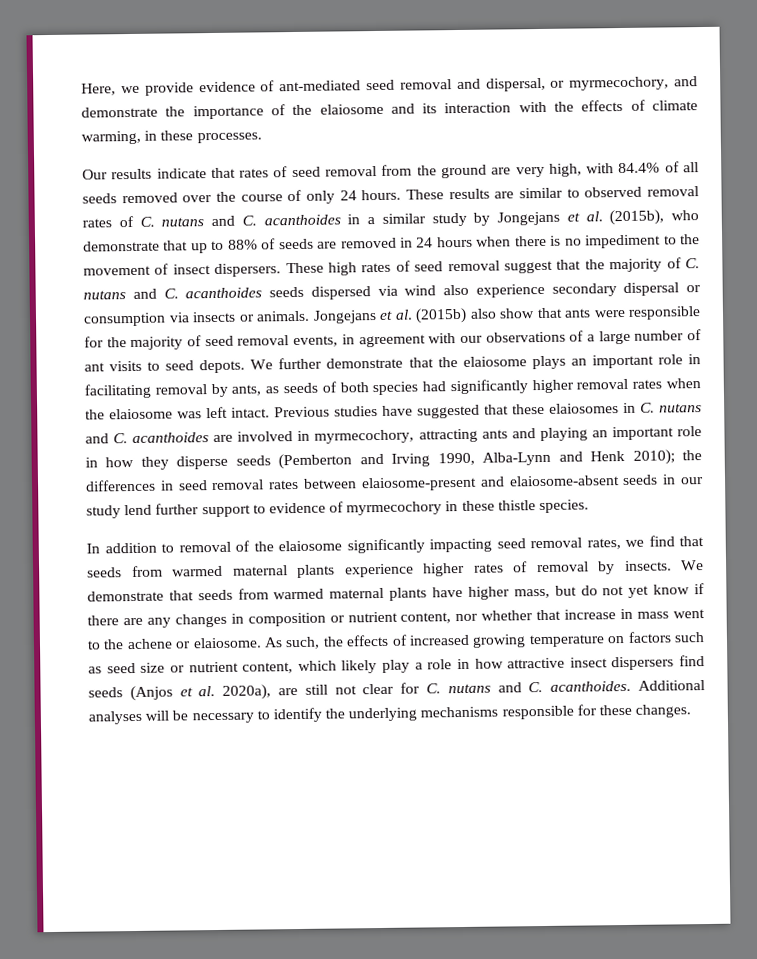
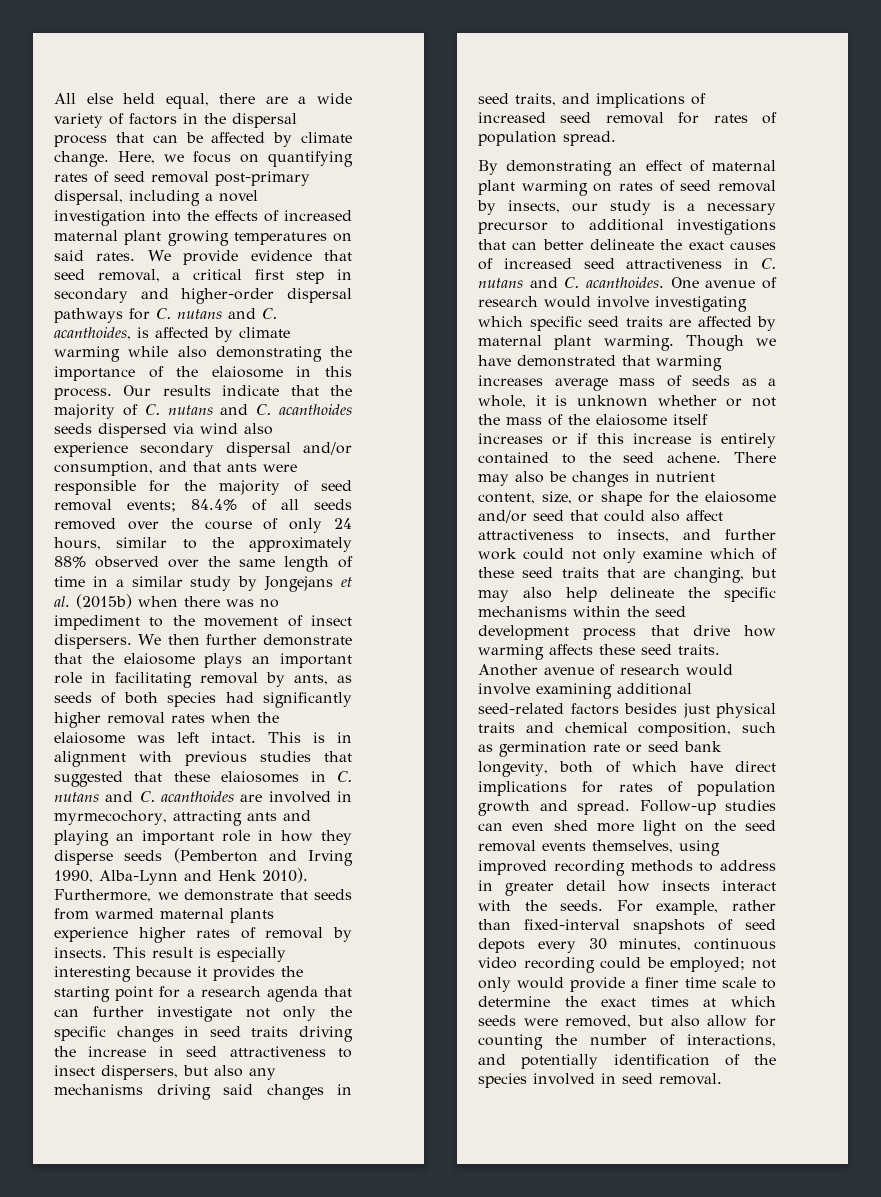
- Here, we provide evidence of ant-mediated seed removal and dispersal, or myrmecochory, and demonstrate the importance of the elaiosome and its interaction with the effects of climate warming, in these processes.
- Our results indicate that rates of seed removal from the ground are very high, with 84.4% of all seeds removed over the course of only 24 hours. These results are similar to observed removal rates of C. nutans and C. acanthoides in a similar study by Jongejans et al. (2015b), who demonstrate that up to 88% of seeds are removed in 24 hours when there is no impediment to the movement of insect dispersers. These high rates of seed removal suggest that the majority of C. nutans and C. acanthoides seeds dispersed via wind also experience secondary dispersal or consumption via insects or animals. Jongejans et al. (2015b) also show that ants were responsible for the majority of seed removal events, in agreement with our observations of a large number of ant visits to seed depots. We further demonstrate that the elaiosome plays an important role in facilitating removal by ants, as seeds of both species had significantly higher removal rates when the elaiosome was left intact.
+ All else held equal, there are a wide variety of factors in the dispersal process that can be affected by climate change. Here, we focus on quantifying rates of seed removal post-primary dispersal, including a novel investigation into the effects of increased maternal plant growing temperatures on said rates. We provide evidence that seed removal, a critical first step in secondary and higher-order dispersal pathways for C. nutans and C. acanthoides, is affected by climate warming while also demonstrating the importance of the elaiosome in this process. Our results indicate that the majority of C. nutans and C. acanthoides seeds dispersed via wind also experience secondary dispersal and/or consumption, and that ants were responsible for the majority of seed removal events; 84.4% of all seeds removed over the course of only 24 hours, similar to the approximately 88% observed over the same length of time in a similar study by Jongejans et al. (2015b) when there was no impediment to the movement of insect dispersers. We then further demonstrate that the elaiosome plays an important role in facilitating removal by ants, as seeds of both species had significantly higher removal rates when the elaiosome was left intact.
- Previous studies have suggested that these elaiosomes in C. nutans and C. acanthoides are involved in myrmecochory, attracting ants and playing an important role in how they disperse seeds (Pemberton and Irving 1990, Alba-Lynn and Henk 2010); the differences in seed removal rates between elaiosome-present and elaiosome-absent seeds in our study lend further support to evidence of myrmecochory in these thistle species.
- In addition to removal of the elaiosome significantly impacting seed removal rates, we find that seeds from warmed maternal plants experience higher rates of removal by insects.
+ This is in alignment with previous studies that suggested that these elaiosomes in C. nutans and C. acanthoides are involved in myrmecochory, attracting ants and playing an important role in how they disperse seeds (Pemberton and Irving 1990, Alba-Lynn and Henk 2010). Furthermore, we demonstrate that seeds from warmed maternal plants experience higher rates of removal by insects.
- We demonstrate that seeds from warmed maternal plants have higher mass, but do not yet know if there are any changes in composition or nutrient content, nor whether that increase in mass went to the achene or elaiosome. As such, the effects of increased growing temperature on factors such as seed size or nutrient content, which likely play a role in how attractive insect dispersers find seeds (Anjos et al. 2020a), are still not clear for C. nutans and C. acanthoides.
+ This result is especially interesting because it provides the starting point for a research agenda that can further investigate not only the specific changes in seed traits driving the increase in seed attractiveness to insect dispersers, but also any mechanisms driving said changes in seed traits, and implications of increased seed removal for rates of population spread.
+ By demonstrating an effect of maternal plant warming on rates of seed removal by insects, our study is a necessary precursor to additional investigations that can better delineate the exact causes of increased seed attractiveness in C. nutans and C. acanthoides.
- Additional analyses will be necessary to identify the underlying mechanisms responsible for these changes.
+ One avenue of research would involve investigating which specific seed traits are affected by maternal plant warming. Though we have demonstrated that warming increases average mass of seeds as a whole, it is unknown whether or not the mass of the elaiosome itself increases or if this increase is entirely contained to the seed achene. There may also be changes in nutrient content, size, or shape for the elaiosome and/or seed that could also affect attractiveness to insects, and further work could not only examine which of these seed traits that are changing, but may also help delineate the specific mechanisms within the seed development process that drive how warming affects these seed traits. Another avenue of research would involve examining additional seed-related factors besides just physical traits and chemical composition, such as germination rate or seed bank longevity, both of which have direct implications for rates of population growth and spread. Follow-up studies can even shed more light on the seed removal events themselves, using improved recording methods to address in greater detail how insects interact with the seeds. For example, rather than fixed-interval snapshots of seed depots every 30 minutes, continuous video recording could be employed; not only would provide a finer time scale to determine the exact times at which seeds were removed, but also allow for counting the number of interactions, and potentially identification of the species involved in seed removal.

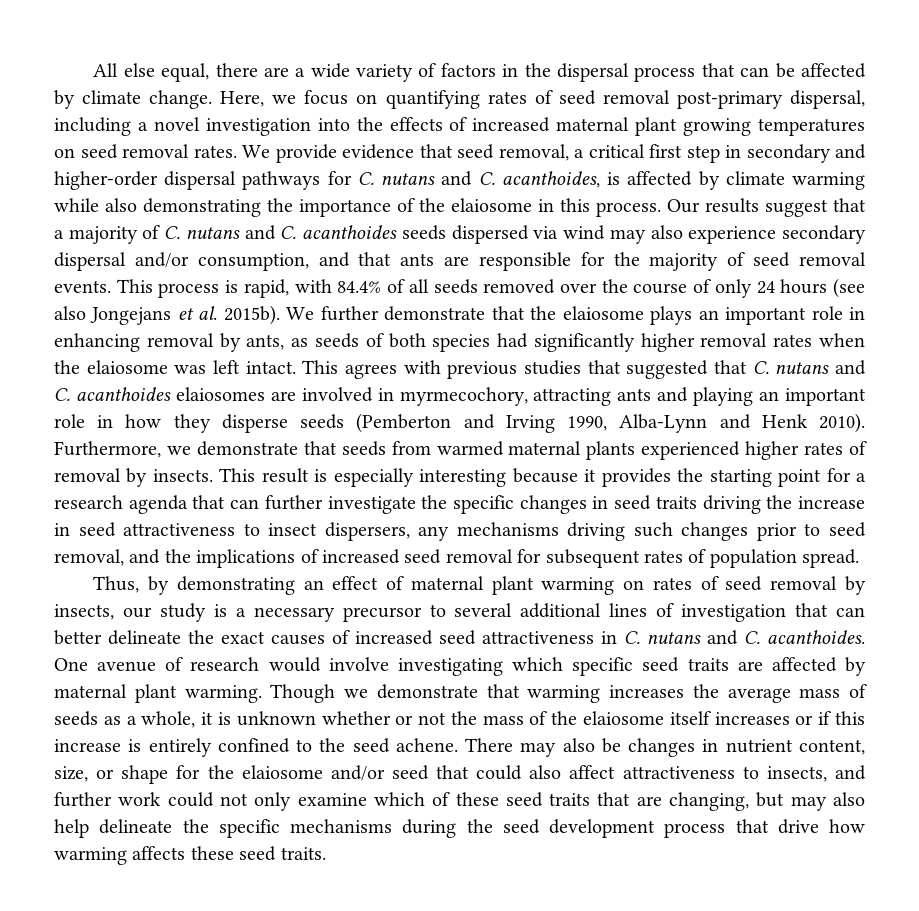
- All else held equal, there are a wide variety of factors in the dispersal process that can be affected by climate change.
+ All else equal, there are a wide variety of factors in the dispersal process that can be affected by climate change.
- Here, we focus on quantifying rates of seed removal post-primary dispersal, including a novel investigation into the effects of increased maternal plant growing temperatures on said rates.
+ Here, we focus on quantifying rates of seed removal post-primary dispersal, including a novel investigation into the effects of increased maternal plant growing temperatures on seed removal rates.
- Our results indicate that the majority of C. nutans and C. acanthoides seeds dispersed via wind also experience secondary dispersal and/or consumption, and that ants were responsible for the majority of seed removal events; 84.4% of all seeds removed over the course of only 24 hours, similar to the approximately 88% observed over the same length of time in a similar study by Jongejans et al. (2015b) when there was no impediment to the movement of insect dispersers. We then further demonstrate that the elaiosome plays an important role in facilitating removal by ants, as seeds of both species had significantly higher removal rates when the elaiosome was left intact.
+ Our results suggest that a majority of C. nutans and C. acanthoides seeds dispersed via wind may also experience secondary dispersal and/or consumption, and that ants are responsible for the majority of seed removal events. This process is rapid, with 84.4% of all seeds removed over the course of only 24 hours (see also Jongejans et al. 2015b). We further demonstrate that the elaiosome plays an important role in enhancing removal by ants, as seeds of both species had significantly higher removal rates when the elaiosome was left intact.
- This is in alignment with previous studies that suggested that these elaiosomes in C. nutans and C. acanthoides are involved in myrmecochory, attracting ants and playing an important role in how they disperse seeds (Pemberton and Irving 1990, Alba-Lynn and Henk 2010).
+ This agrees with previous studies that suggested that C. nutans and C. acanthoides elaiosomes are involved in myrmecochory, attracting ants and playing an important role in how they disperse seeds (Pemberton and Irving 1990, Alba-Lynn and Henk 2010).
- Furthermore, we demonstrate that seeds from warmed maternal plants experience higher rates of removal by insects.
+ Furthermore, we demonstrate that seeds from warmed maternal plants experienced higher rates of removal by insects.
- This result is especially interesting because it provides the starting point for a research agenda that can further investigate not only the specific changes in seed traits driving the increase in seed attractiveness to insect dispersers, but also any mechanisms driving said changes in seed traits, and implications of increased seed removal for rates of population spread.
+ This result is especially interesting because it provides the starting point for a research agenda that can further investigate the specific changes in seed traits driving the increase in seed attractiveness to insect dispersers, any mechanisms driving such changes prior to seed removal, and the implications of increased seed removal for subsequent rates of population spread.
- By demonstrating an effect of maternal plant warming on rates of seed removal by insects, our study is a necessary precursor to additional investigations that can better delineate the exact causes of increased seed attractiveness in C. nutans and C. acanthoides.
+ Thus, by demonstrating an effect of maternal plant warming on rates of seed removal by insects, our study is a necessary precursor to several additional lines of investigation that can better delineate the exact causes of increased seed attractiveness in C. nutans and C. acanthoides.
- Though we have demonstrated that warming increases average mass of seeds as a whole, it is unknown whether or not the mass of the elaiosome itself increases or if this increase is entirely contained to the seed achene.
+ Though we demonstrate that warming increases the average mass of seeds as a whole, it is unknown whether or not the mass of the elaiosome itself increases or if this increase is entirely confined to the seed achene.
- There may also be changes in nutrient content, size, or shape for the elaiosome and/or seed that could also affect attractiveness to insects, and further work could not only examine which of these seed traits that are changing, but may also help delineate the specific mechanisms within the seed development process that drive how warming affects these seed traits. Another avenue of research would involve examining additional seed-related factors besides just physical traits and chemical composition, such as germination rate or seed bank longevity, both of which have direct implications for rates of population growth and spread. Follow-up studies can even shed more light on the seed removal events themselves, using improved recording methods to address in greater detail how insects interact with the seeds. For example, rather than fixed-interval snapshots of seed depots every 30 minutes, continuous video recording could be employed; not only would provide a finer time scale to determine the exact times at which seeds were removed, but also allow for counting the number of interactions, and potentially identification of the species involved in seed removal.
+ There may also be changes in nutrient content, size, or shape for the elaiosome and/or seed that could also affect attractiveness to insects, and further work could not only examine which of these seed traits that are changing, but may also help delineate the specific mechanisms during the seed development process that drive how warming affects these seed traits.

